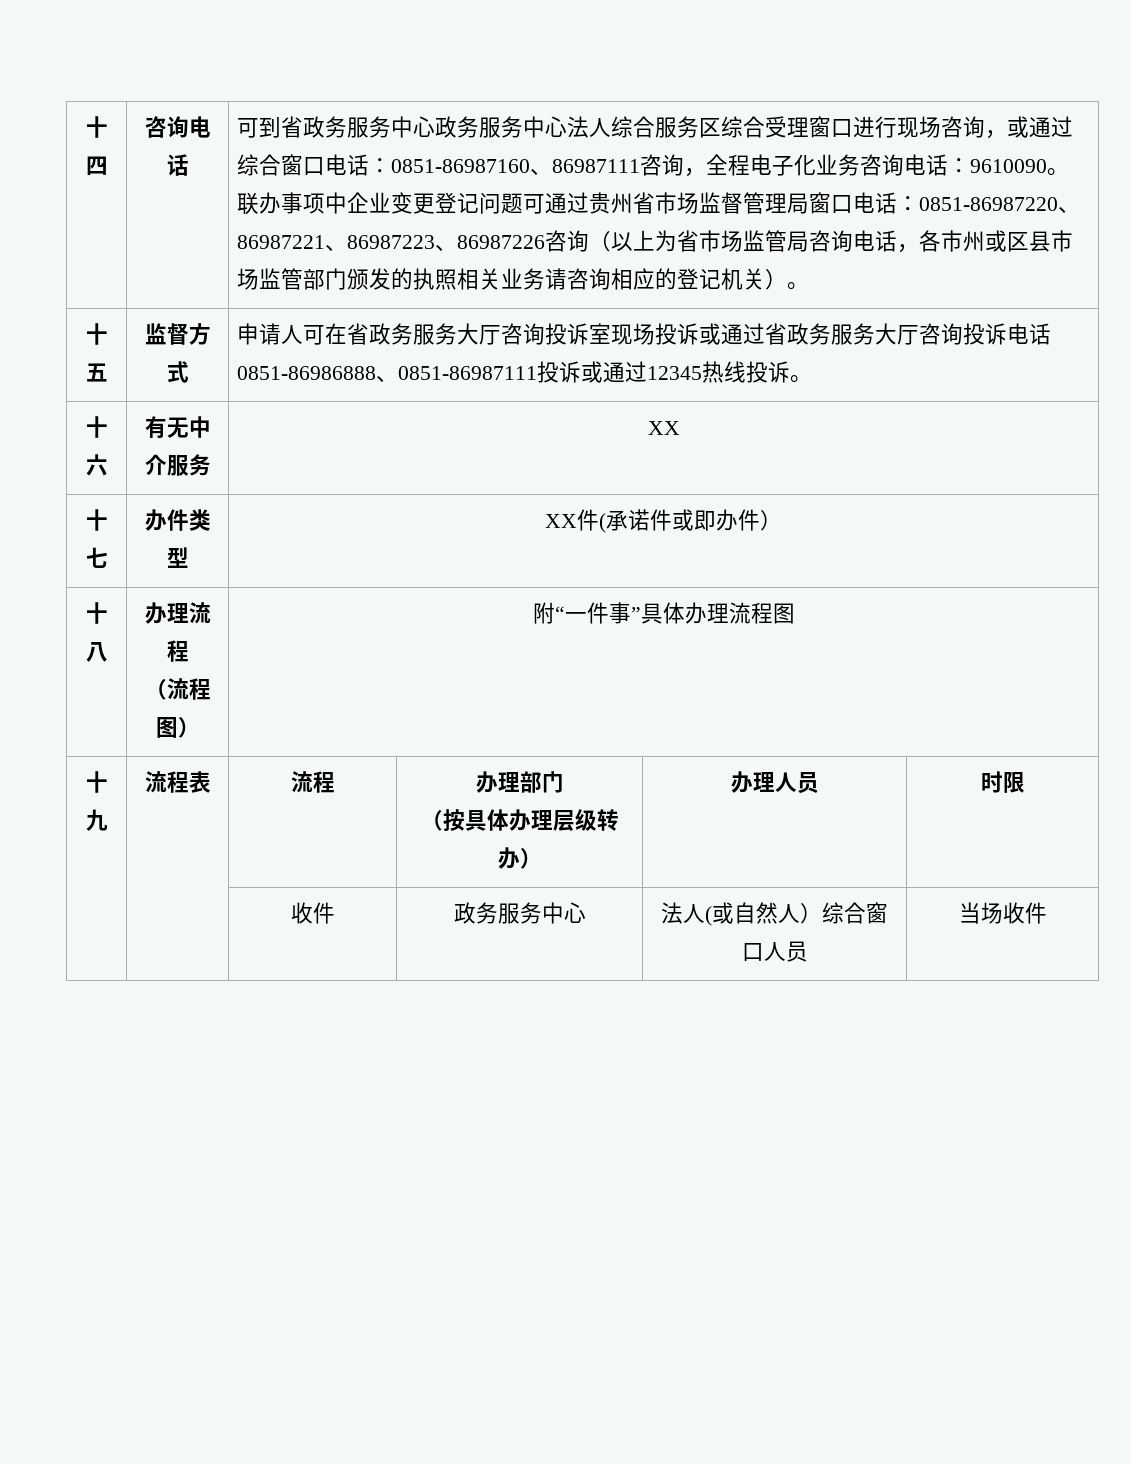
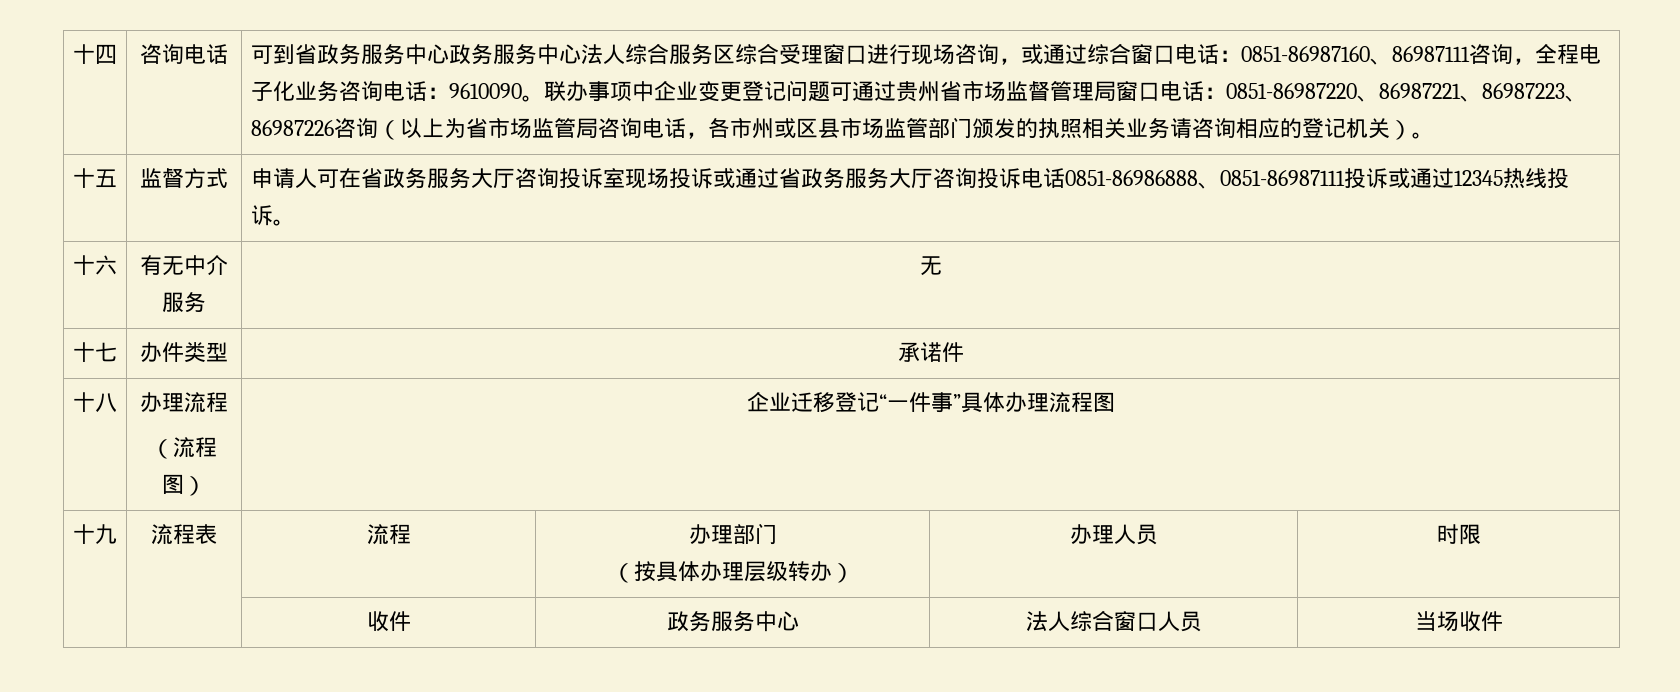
- 十六 | 有无中介服务 | XX
+ 十六 | 有无中介服务 | 无
- 十七 | 办件类型 | XX件(承诺件或即办件）
+ 十七 | 办件类型 | 承诺件
  十八 | 办理流程
- （流程图） | 附“一件事”具体办理流程图
+ （流程图） | 企业迁移登记“一件事”具体办理流程图
- | | 收件 | 政务服务中心 | 法人(或自然人）综合窗口人员 | 当场收件
+ | | 收件 | 政务服务中心 | 法人综合窗口人员 | 当场收件

